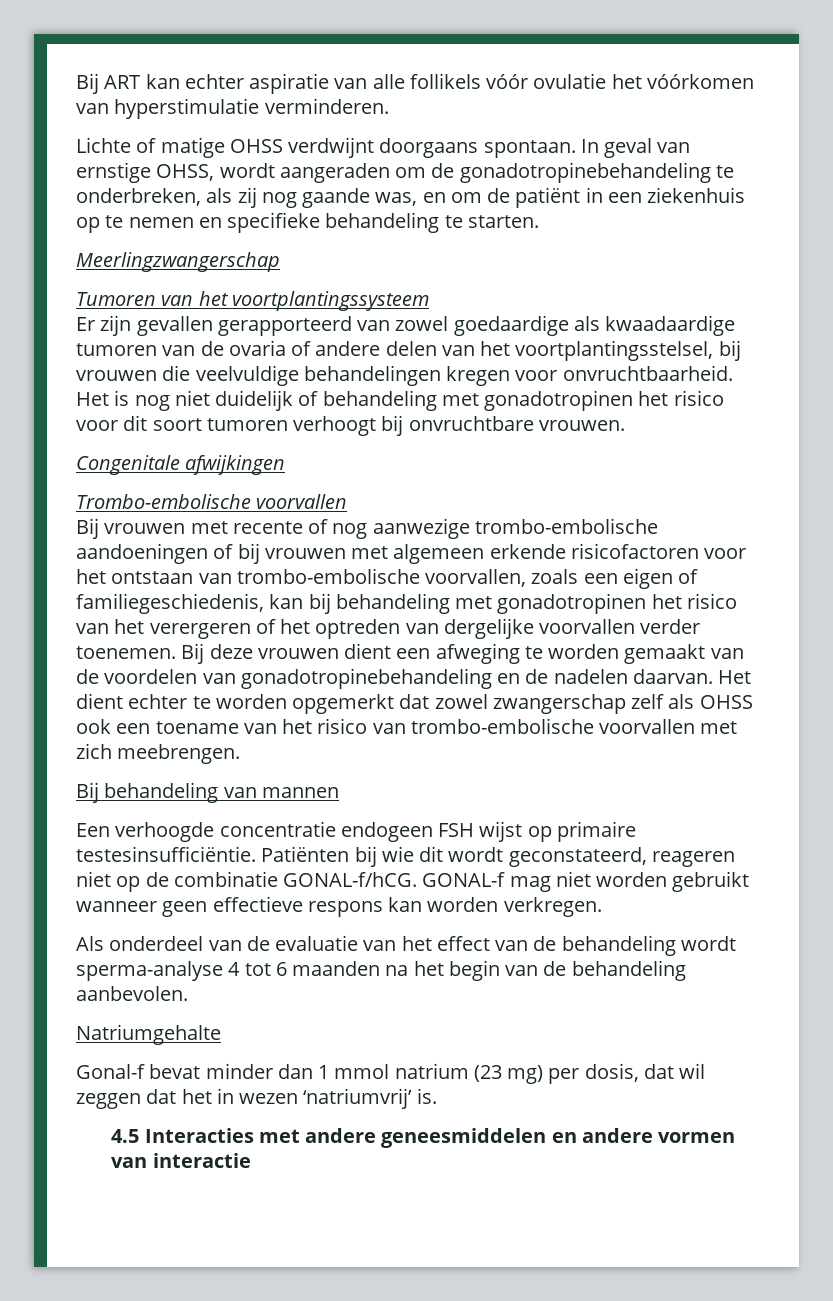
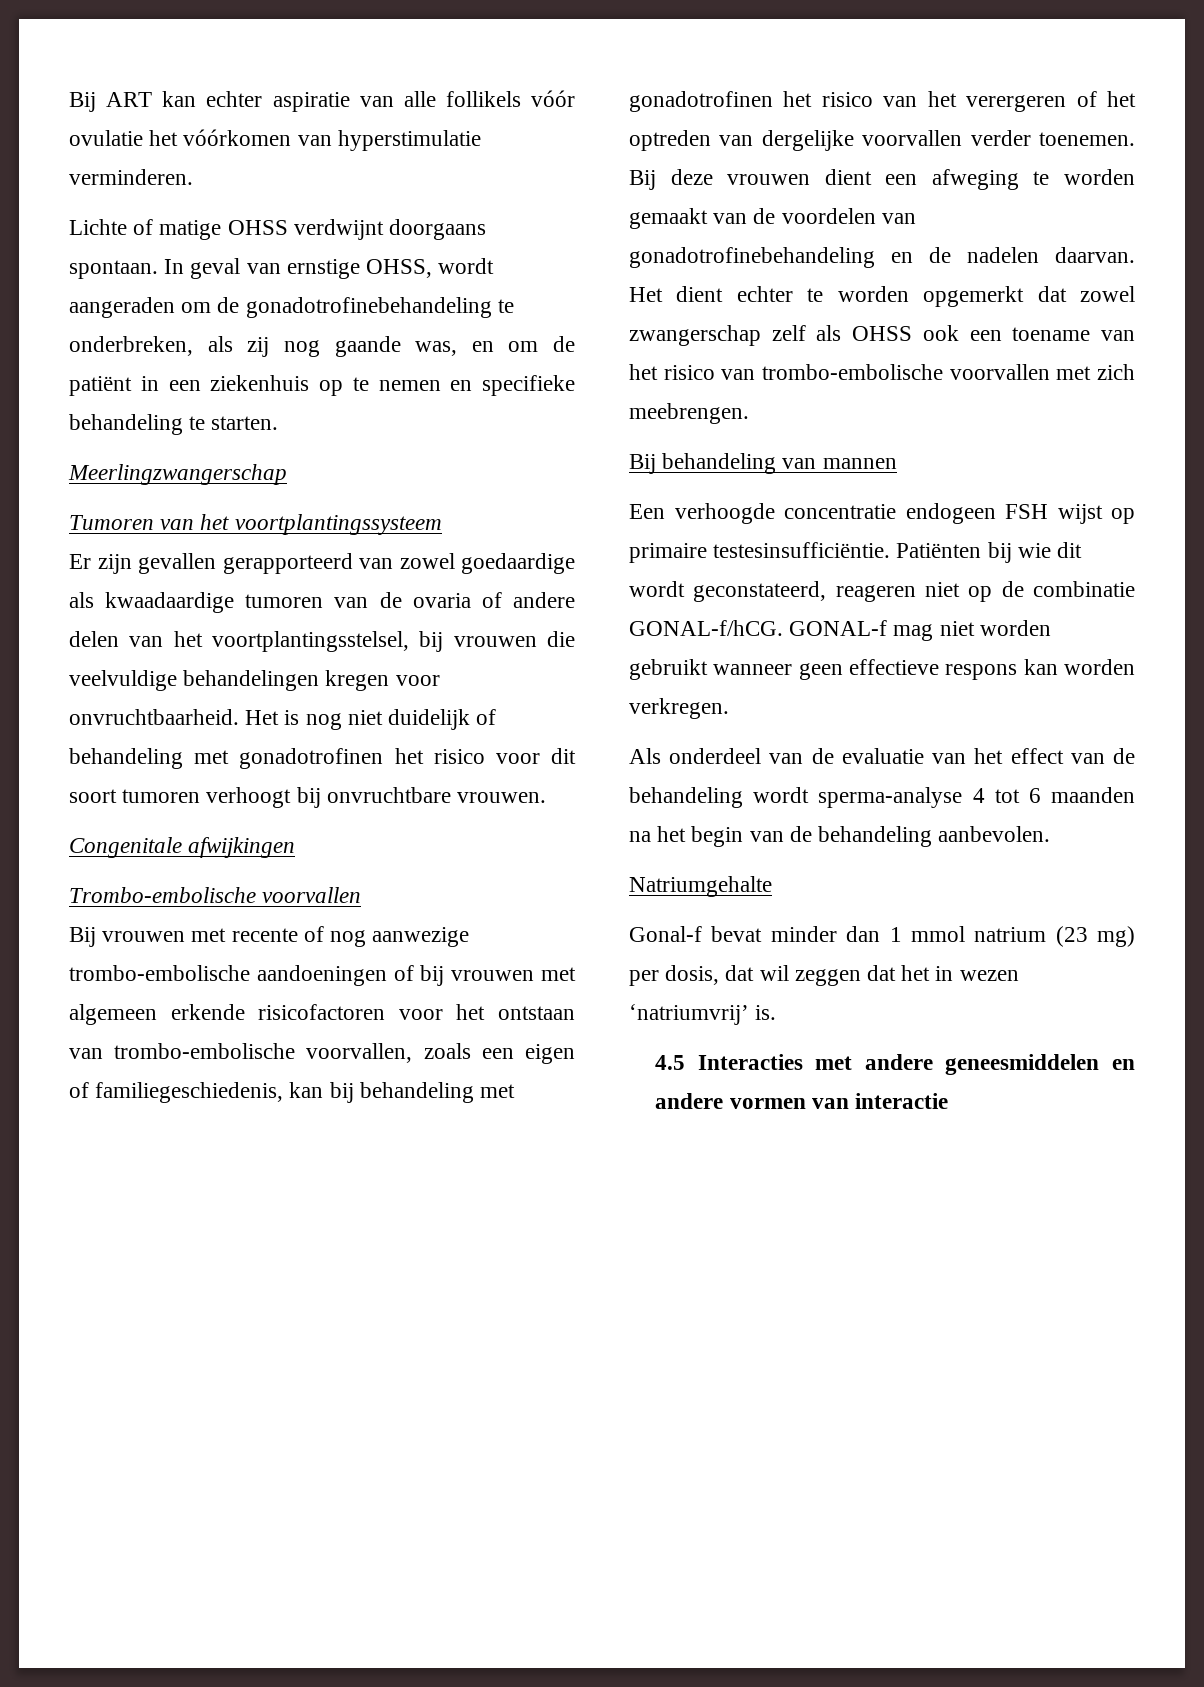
- In geval van ernstige OHSS, wordt aangeraden om de gonadotropinebehandeling te onderbreken, als zij nog gaande was, en om de patiënt in een ziekenhuis op te nemen en specifieke behandeling te starten.
+ In geval van ernstige OHSS, wordt aangeraden om de gonadotrofinebehandeling te onderbreken, als zij nog gaande was, en om de patiënt in een ziekenhuis op te nemen en specifieke behandeling te starten.
- Het is nog niet duidelijk of behandeling met gonadotropinen het risico voor dit soort tumoren verhoogt bij onvruchtbare vrouwen.
+ Het is nog niet duidelijk of behandeling met gonadotrofinen het risico voor dit soort tumoren verhoogt bij onvruchtbare vrouwen.
- Bij vrouwen met recente of nog aanwezige trombo-embolische aandoeningen of bij vrouwen met algemeen erkende risicofactoren voor het ontstaan van trombo-embolische voorvallen, zoals een eigen of familiegeschiedenis, kan bij behandeling met gonadotropinen het risico van het verergeren of het optreden van dergelijke voorvallen verder toenemen.
+ Bij vrouwen met recente of nog aanwezige trombo-embolische aandoeningen of bij vrouwen met algemeen erkende risicofactoren voor het ontstaan van trombo-embolische voorvallen, zoals een eigen of familiegeschiedenis, kan bij behandeling met gonadotrofinen het risico van het verergeren of het optreden van dergelijke voorvallen verder toenemen.
- Bij deze vrouwen dient een afweging te worden gemaakt van de voordelen van gonadotropinebehandeling en de nadelen daarvan.
+ Bij deze vrouwen dient een afweging te worden gemaakt van de voordelen van gonadotrofinebehandeling en de nadelen daarvan.

